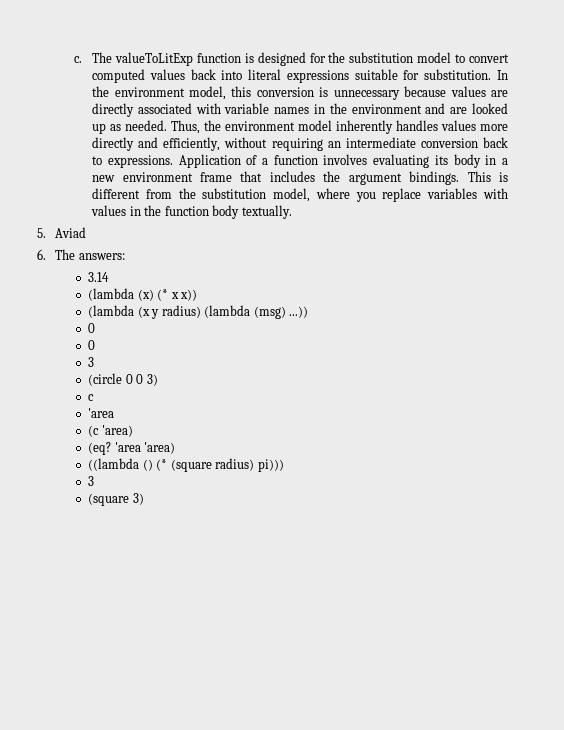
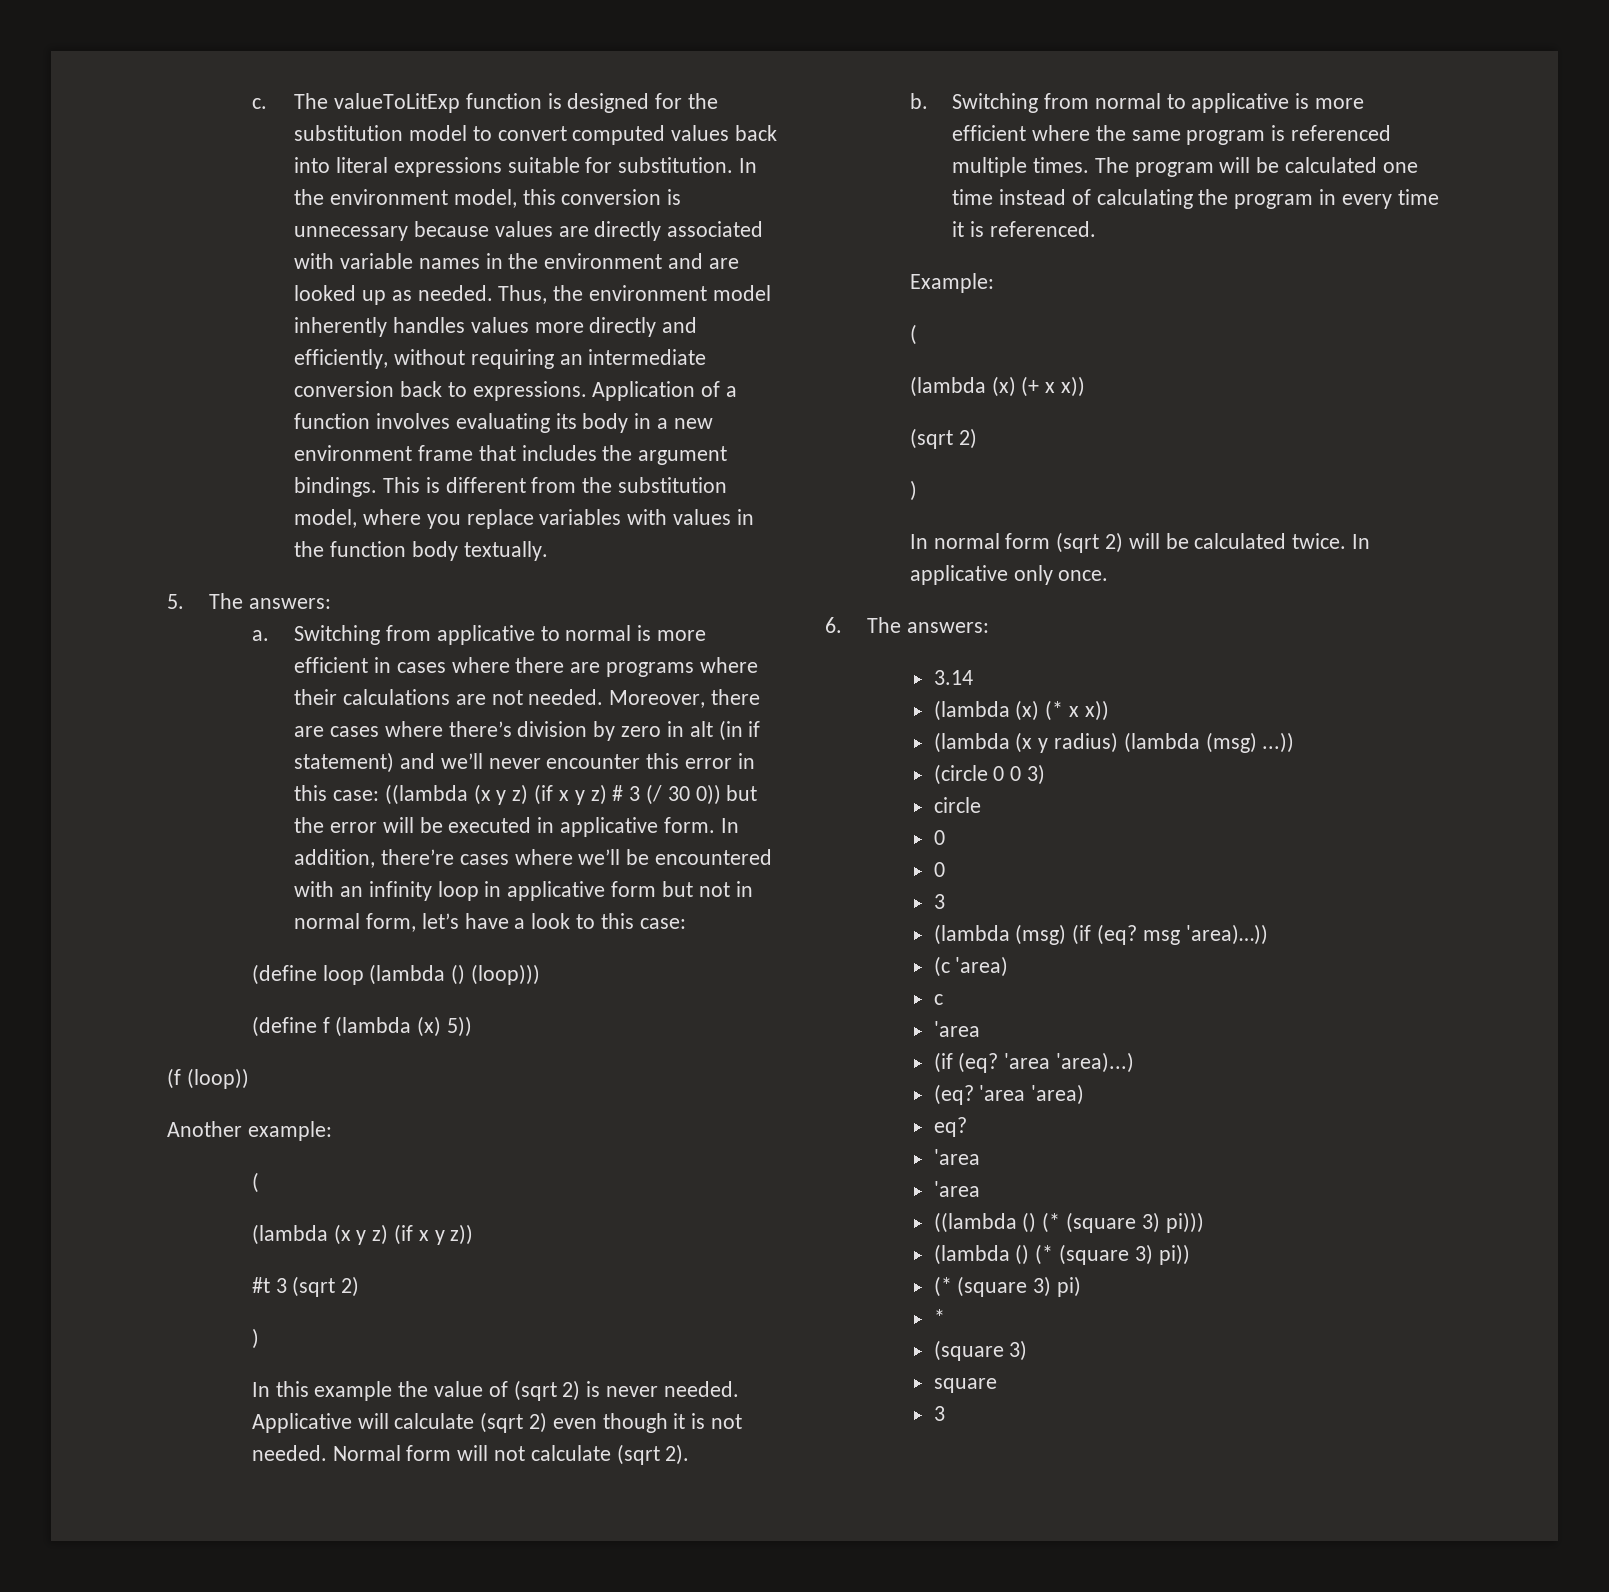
- 5. Aviad
+ 5. The answers:
+ a. Switching from applicative to normal is more efficient in cases where there are programs where their calculations are not needed. Moreover, there are cases where there’s division by zero in alt (in if statement) and we’ll never encounter this error in this case: ((lambda (x y z) (if x y z) # 3 (/ 30 0)) but the error will be executed in applicative form. In addition, there’re cases where we’ll be encountered with an infinity loop in applicative form but not in normal form, let’s have a look to this case:
+ (define loop (lambda () (loop)))
+ (define f (lambda (x) 5))
+ (f (loop))
+ Another example:
+ (
+ (lambda (x y z) (if x y z))
+ #t 3 (sqrt 2)
+ )
+ In this example the value of (sqrt 2) is never needed. Applicative will calculate (sqrt 2) even though it is not needed. Normal form will not calculate (sqrt 2).
+ b. Switching from normal to applicative is more efficient where the same program is referenced multiple times. The program will be calculated one time instead of calculating the program in every time it is referenced.
+ Example:
+ (
+ (lambda (x) (+ x x))
+ (sqrt 2)
+ )
+ In normal form (sqrt 2) will be calculated twice. In applicative only once.
  (lambda (x y radius) (lambda (msg) ...))
+ (circle 0 0 3)
+ circle
  0
  0
  3
- (circle 0 0 3)
+ (lambda (msg) (if (eq? msg 'area)…))
+ (c 'area)
  c
  'area
- (c 'area)
+ (if (eq? 'area 'area)...)
+ eq?
+ 'area
+ 'area
- ((lambda () (* (square radius) pi)))
+ ((lambda () (* (square 3) pi)))
+ (lambda () (* (square 3) pi))
+ (* (square 3) pi)
+ *
+ (square 3)
+ square
  3
- (square 3)

